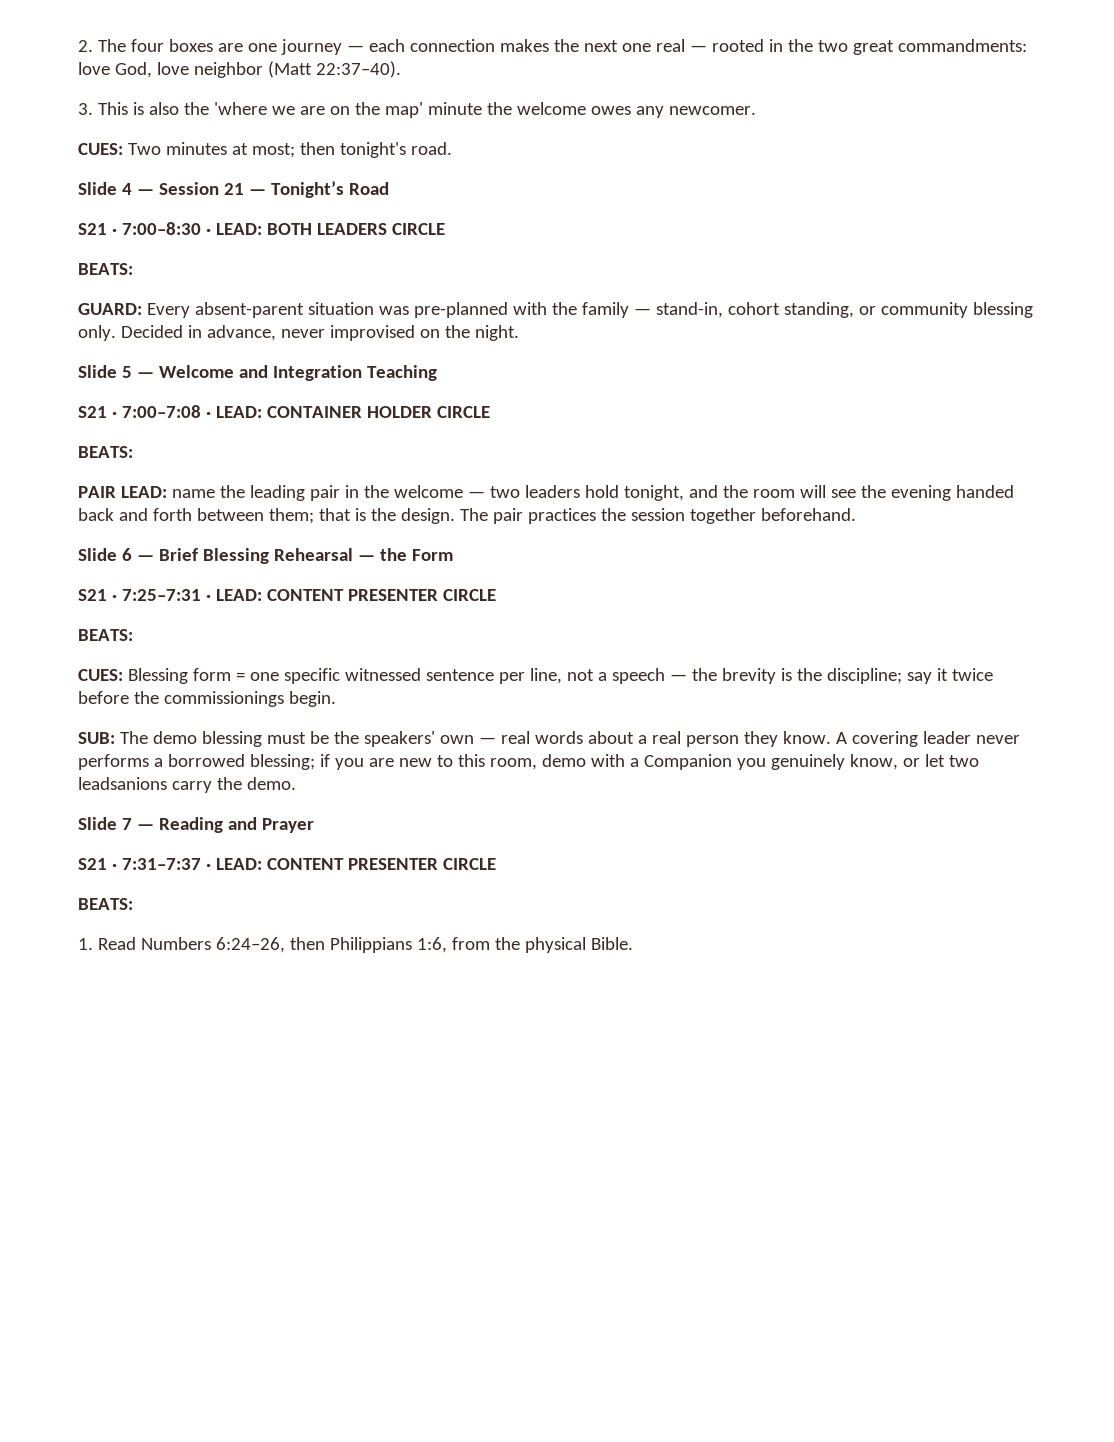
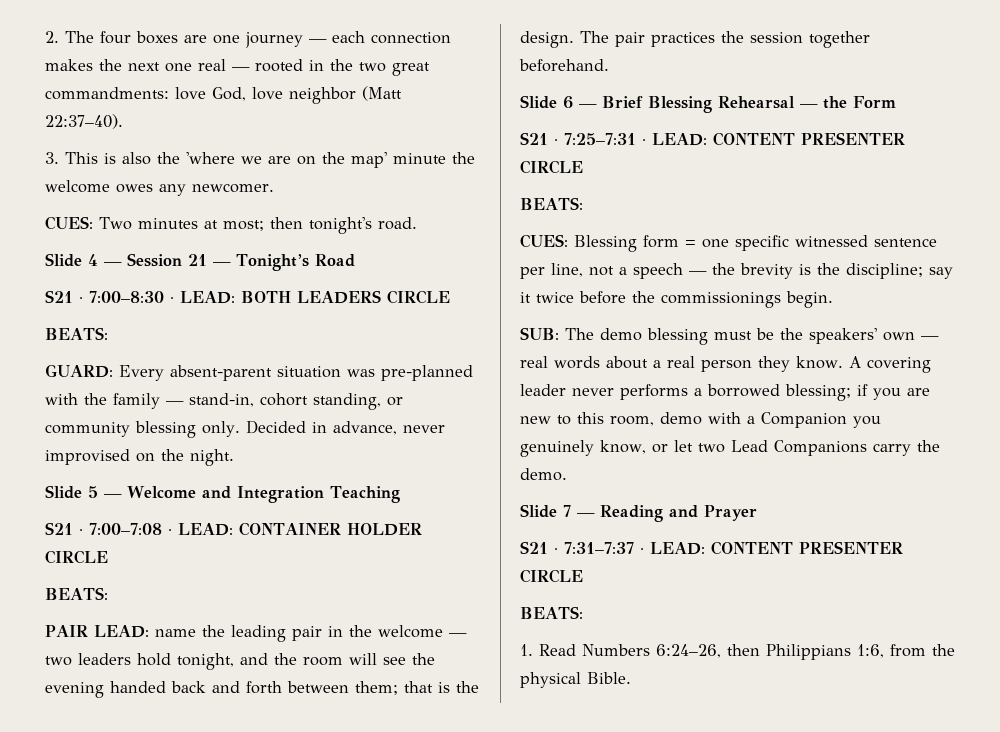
- A covering leader never performs a borrowed blessing; if you are new to this room, demo with a Companion you genuinely know, or let two leadsanions carry the demo.
+ A covering leader never performs a borrowed blessing; if you are new to this room, demo with a Companion you genuinely know, or let two Lead Companions carry the demo.

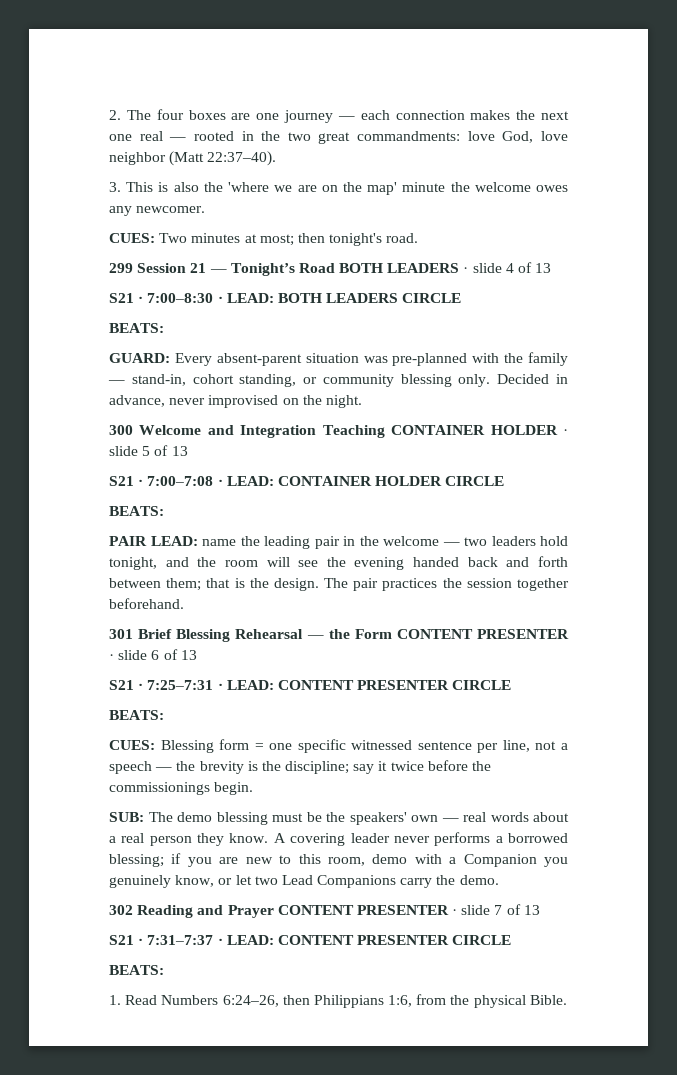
- Slide 4 — Session 21 — Tonight’s Road
+ 299 Session 21 — Tonight’s Road BOTH LEADERS · slide 4 of 13
- Slide 5 — Welcome and Integration Teaching
+ 300 Welcome and Integration Teaching CONTAINER HOLDER · slide 5 of 13
- Slide 6 — Brief Blessing Rehearsal — the Form
+ 301 Brief Blessing Rehearsal — the Form CONTENT PRESENTER · slide 6 of 13
- Slide 7 — Reading and Prayer
+ 302 Reading and Prayer CONTENT PRESENTER · slide 7 of 13

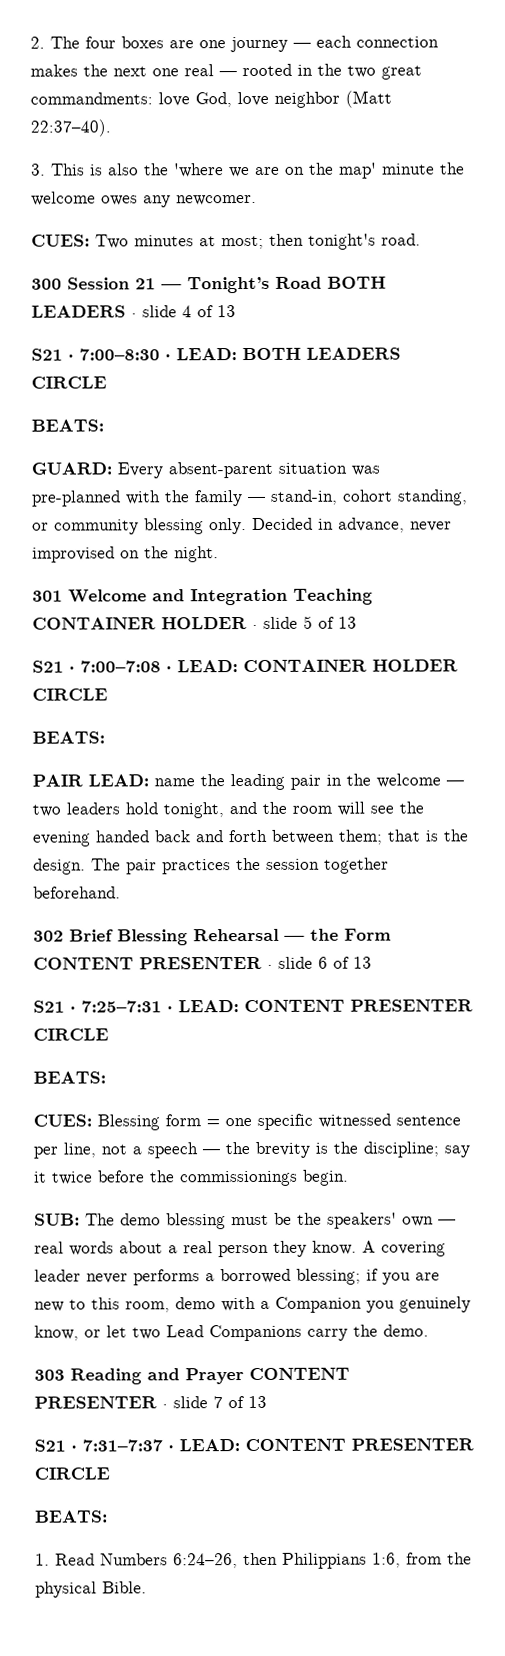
- 299 Session 21 — Tonight’s Road BOTH LEADERS · slide 4 of 13
+ 300 Session 21 — Tonight’s Road BOTH LEADERS · slide 4 of 13
- 300 Welcome and Integration Teaching CONTAINER HOLDER · slide 5 of 13
+ 301 Welcome and Integration Teaching CONTAINER HOLDER · slide 5 of 13
- 301 Brief Blessing Rehearsal — the Form CONTENT PRESENTER · slide 6 of 13
+ 302 Brief Blessing Rehearsal — the Form CONTENT PRESENTER · slide 6 of 13
- 302 Reading and Prayer CONTENT PRESENTER · slide 7 of 13
+ 303 Reading and Prayer CONTENT PRESENTER · slide 7 of 13

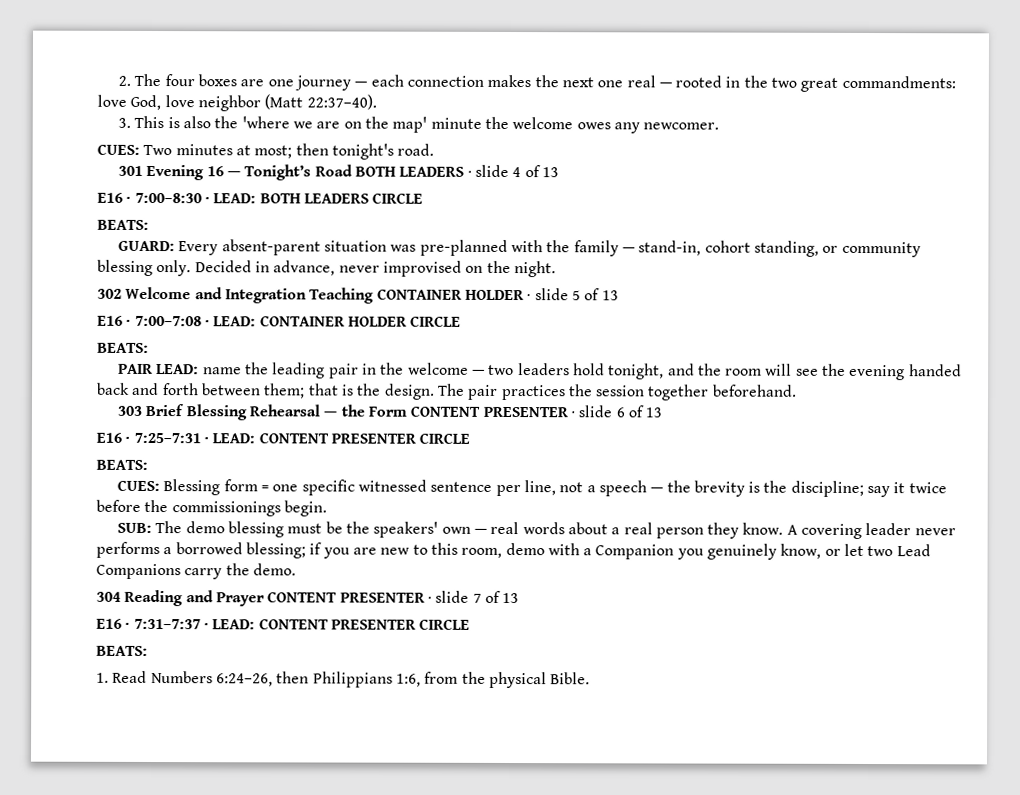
- 300 Session 21 — Tonight’s Road BOTH LEADERS · slide 4 of 13
+ 301 Evening 16 — Tonight’s Road BOTH LEADERS · slide 4 of 13
- S21 · 7:00–8:30 · LEAD: BOTH LEADERS CIRCLE
+ E16 · 7:00–8:30 · LEAD: BOTH LEADERS CIRCLE
- 301 Welcome and Integration Teaching CONTAINER HOLDER · slide 5 of 13
+ 302 Welcome and Integration Teaching CONTAINER HOLDER · slide 5 of 13
- S21 · 7:00–7:08 · LEAD: CONTAINER HOLDER CIRCLE
+ E16 · 7:00–7:08 · LEAD: CONTAINER HOLDER CIRCLE
- 302 Brief Blessing Rehearsal — the Form CONTENT PRESENTER · slide 6 of 13
+ 303 Brief Blessing Rehearsal — the Form CONTENT PRESENTER · slide 6 of 13
- S21 · 7:25–7:31 · LEAD: CONTENT PRESENTER CIRCLE
+ E16 · 7:25–7:31 · LEAD: CONTENT PRESENTER CIRCLE
- 303 Reading and Prayer CONTENT PRESENTER · slide 7 of 13
+ 304 Reading and Prayer CONTENT PRESENTER · slide 7 of 13
- S21 · 7:31–7:37 · LEAD: CONTENT PRESENTER CIRCLE
+ E16 · 7:31–7:37 · LEAD: CONTENT PRESENTER CIRCLE

